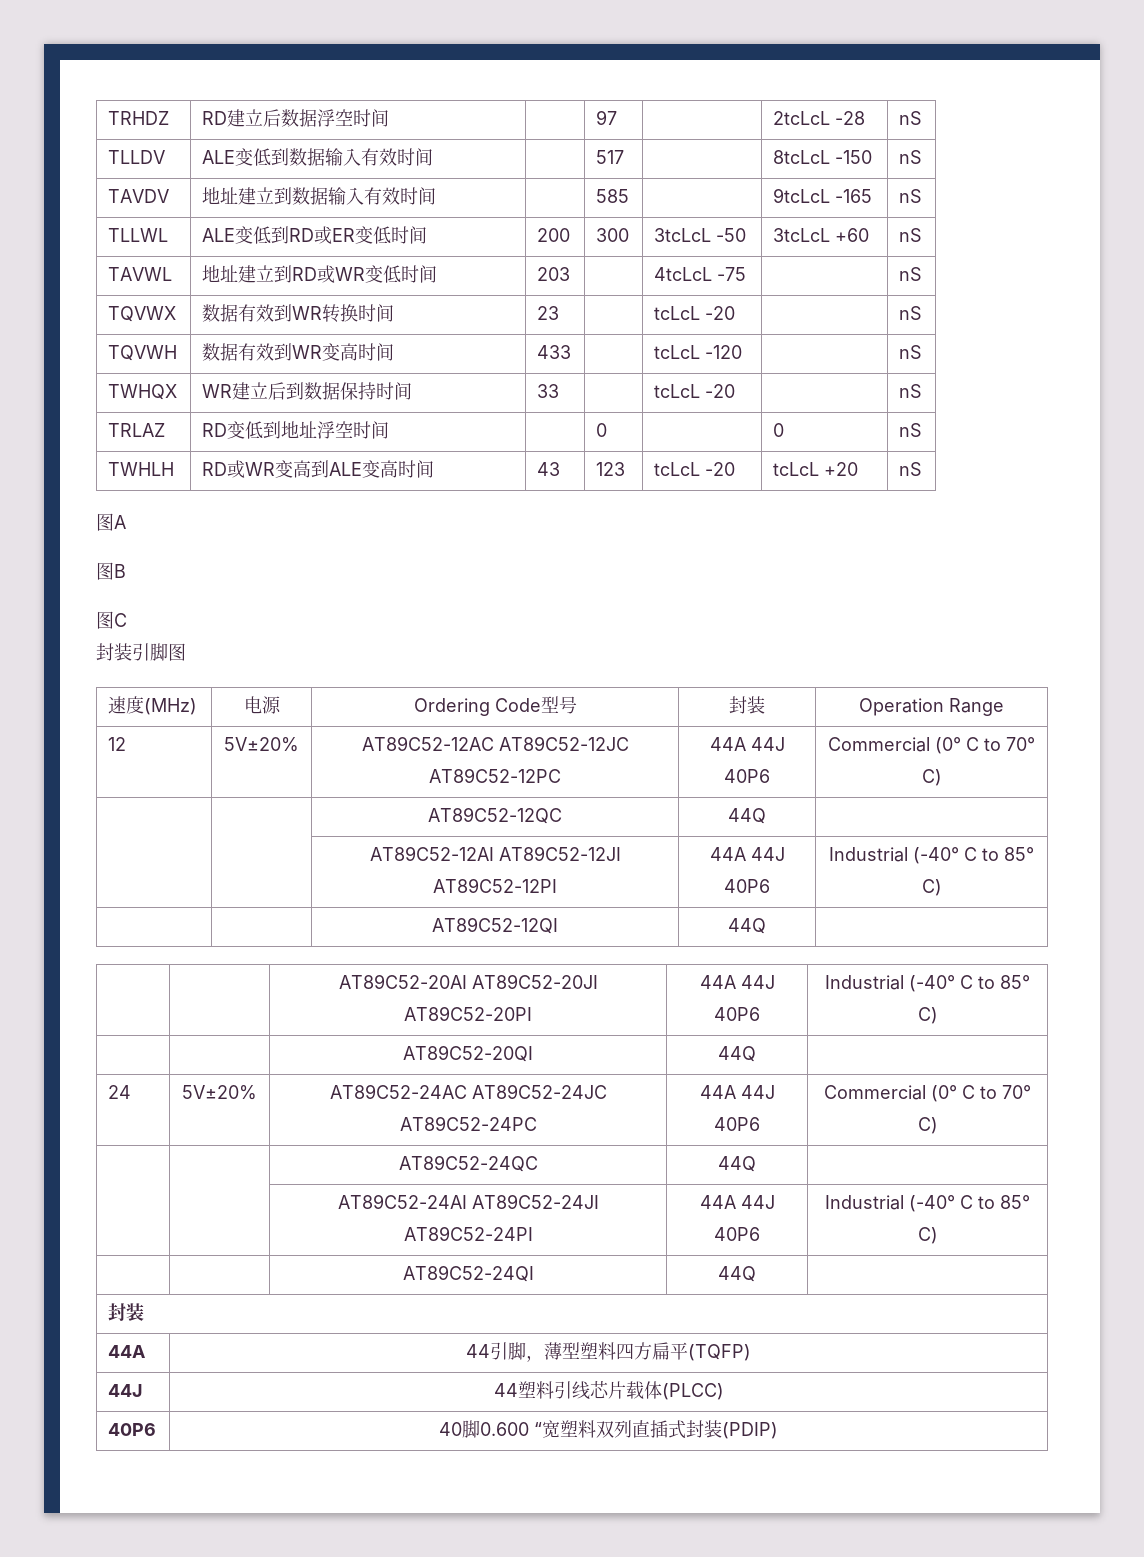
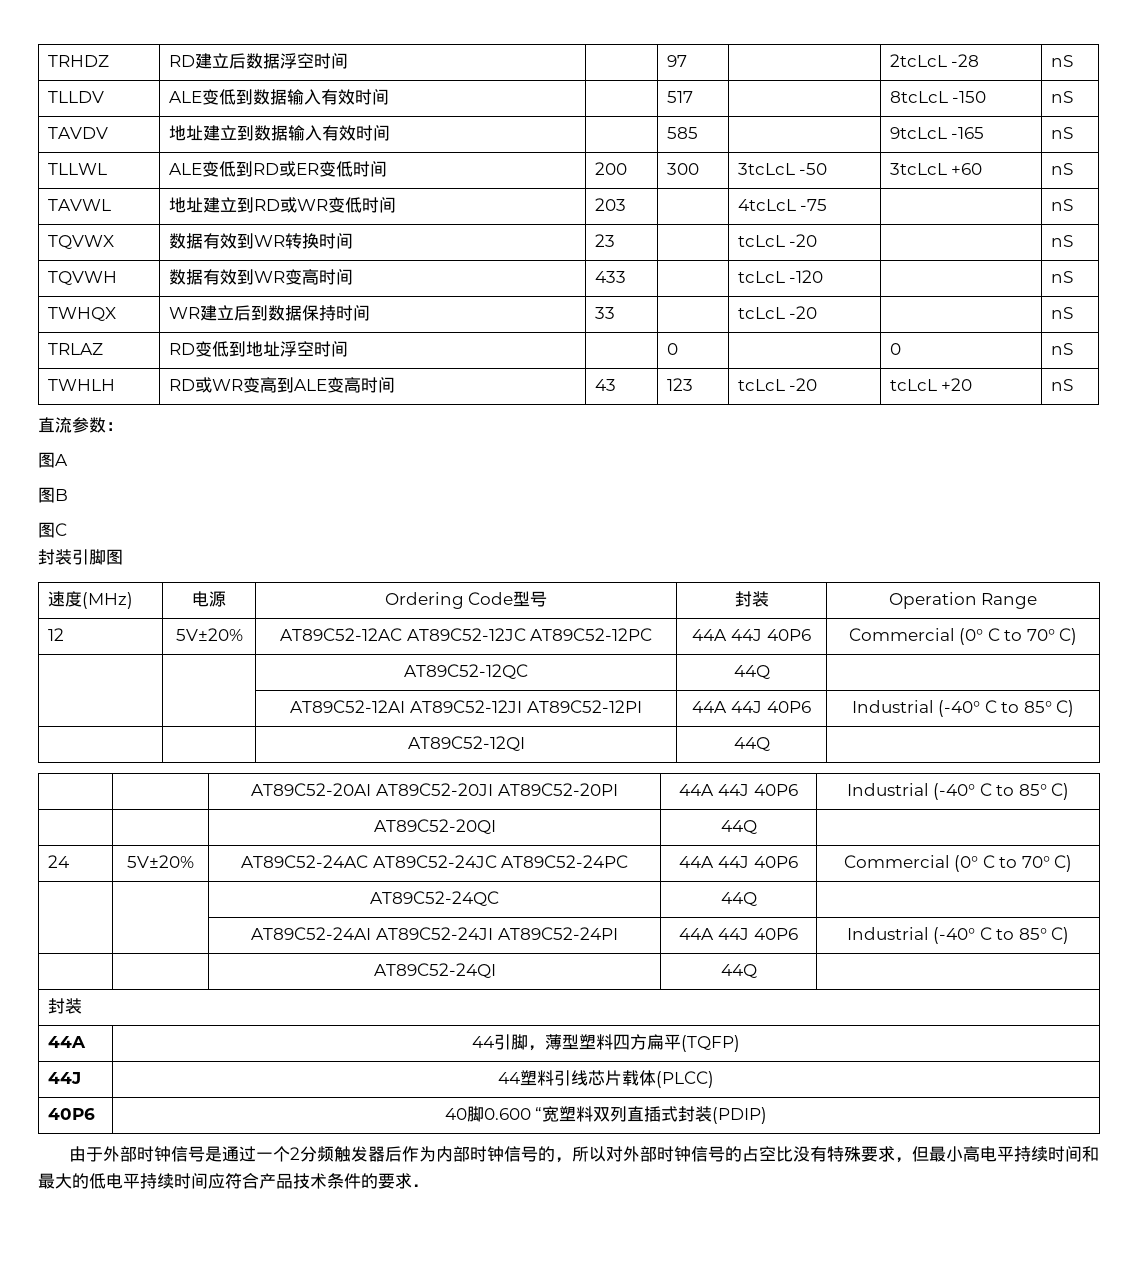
+ 直流参数：
+ 由于外部时钟信号是通过一个2分频触发器后作为内部时钟信号的，所以对外部时钟信号的占空比没有特殊要求，但最小高电平持续时间和最大的低电平持续时间应符合产品技术条件的要求．

